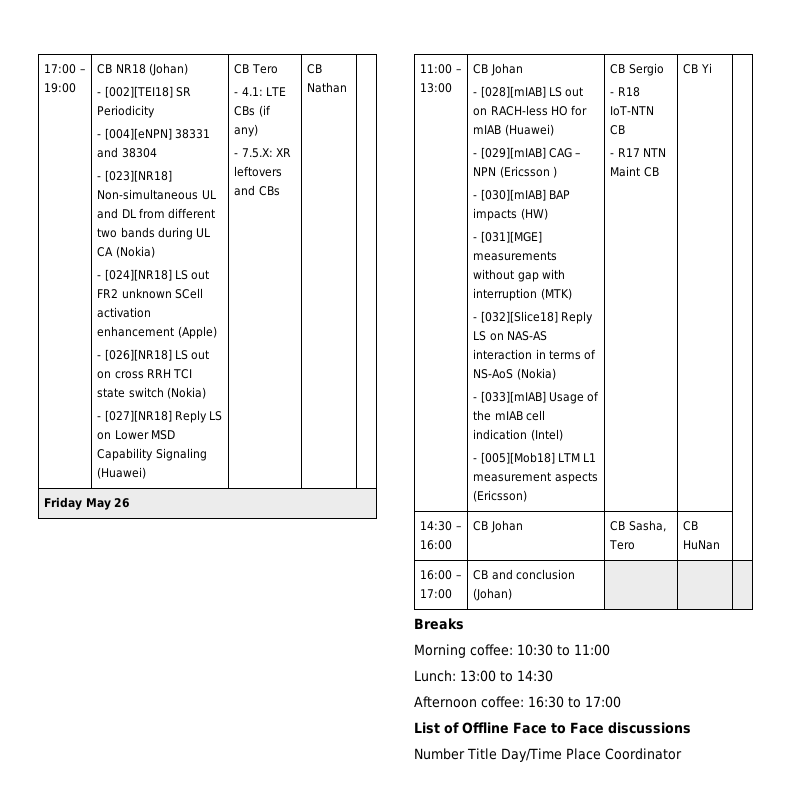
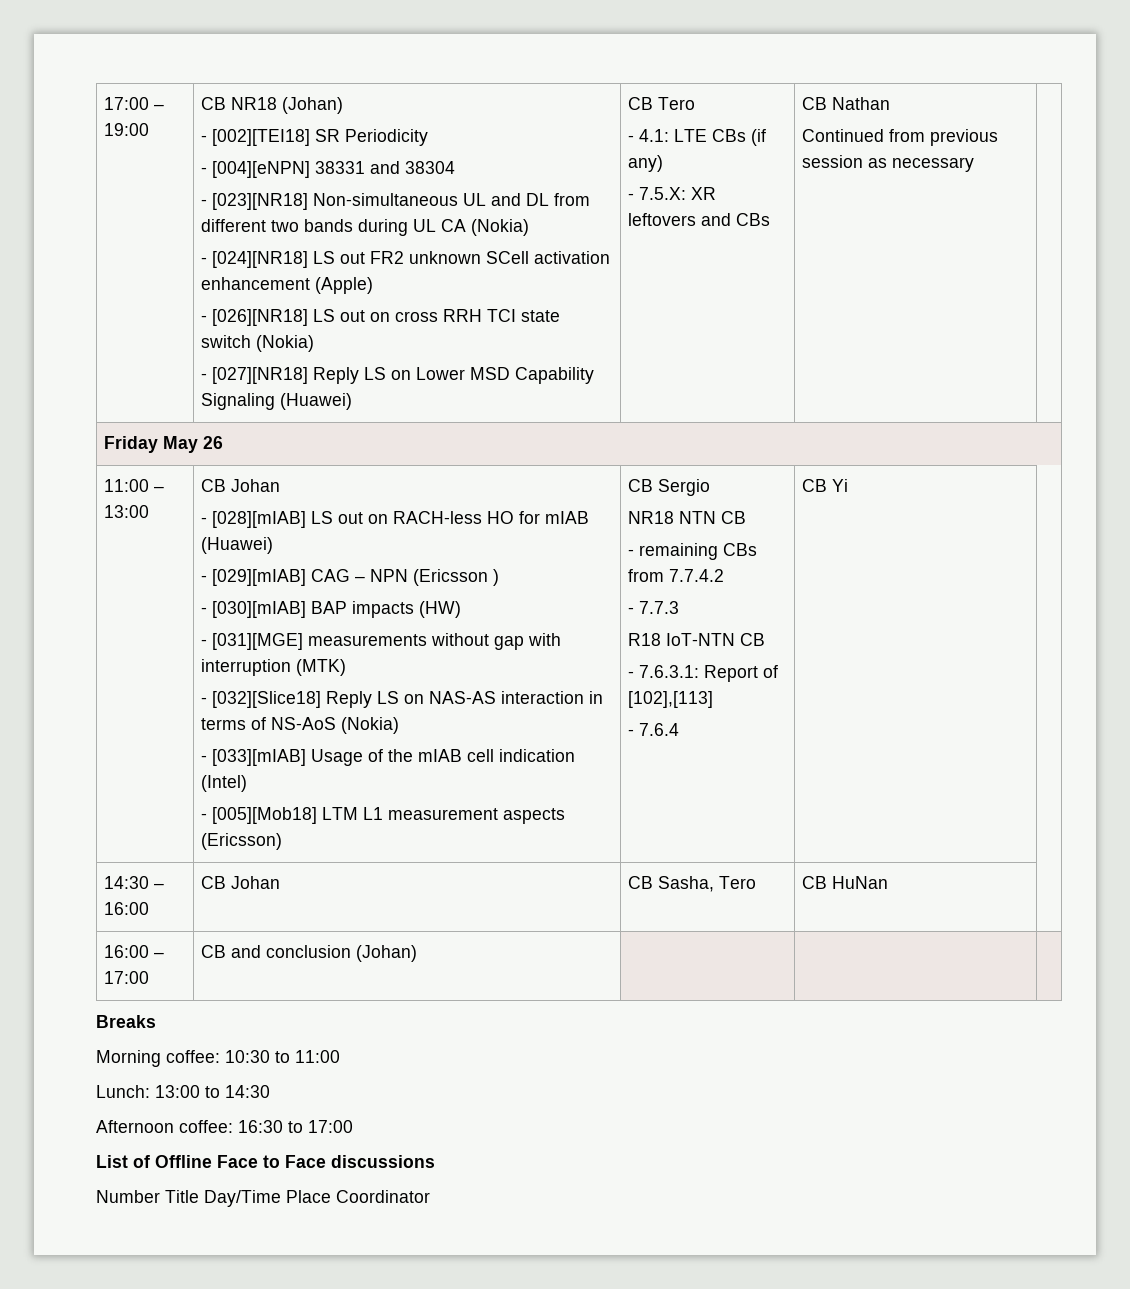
+ Continued from previous session as necessary
- - R18 IoT-NTN CB
- - R17 NTN Maint CB
+ NR18 NTN CB
+ - remaining CBs from 7.7.4.2
+ - 7.7.3
+ R18 IoT-NTN CB
+ - 7.6.3.1: Report of [102],[113]
+ - 7.6.4

